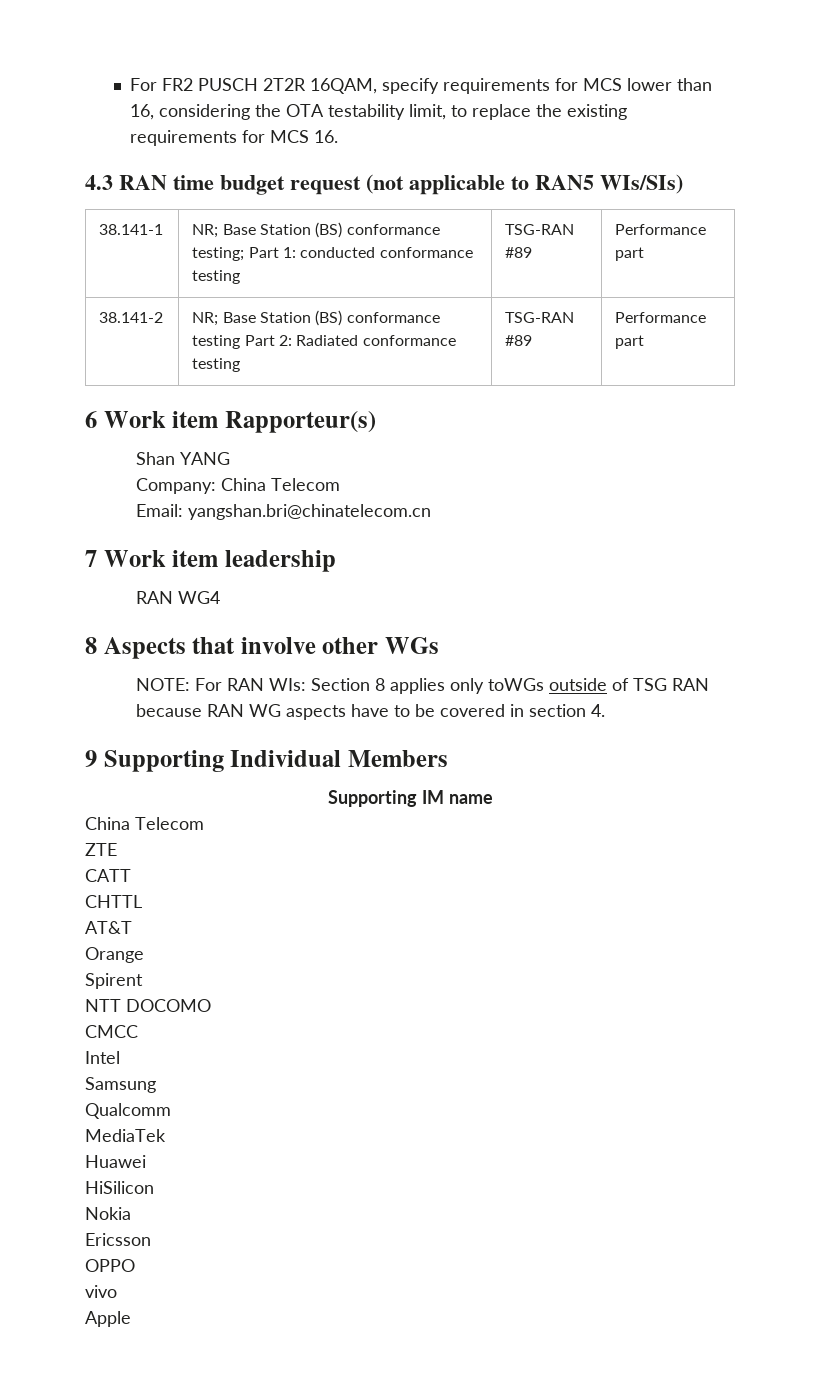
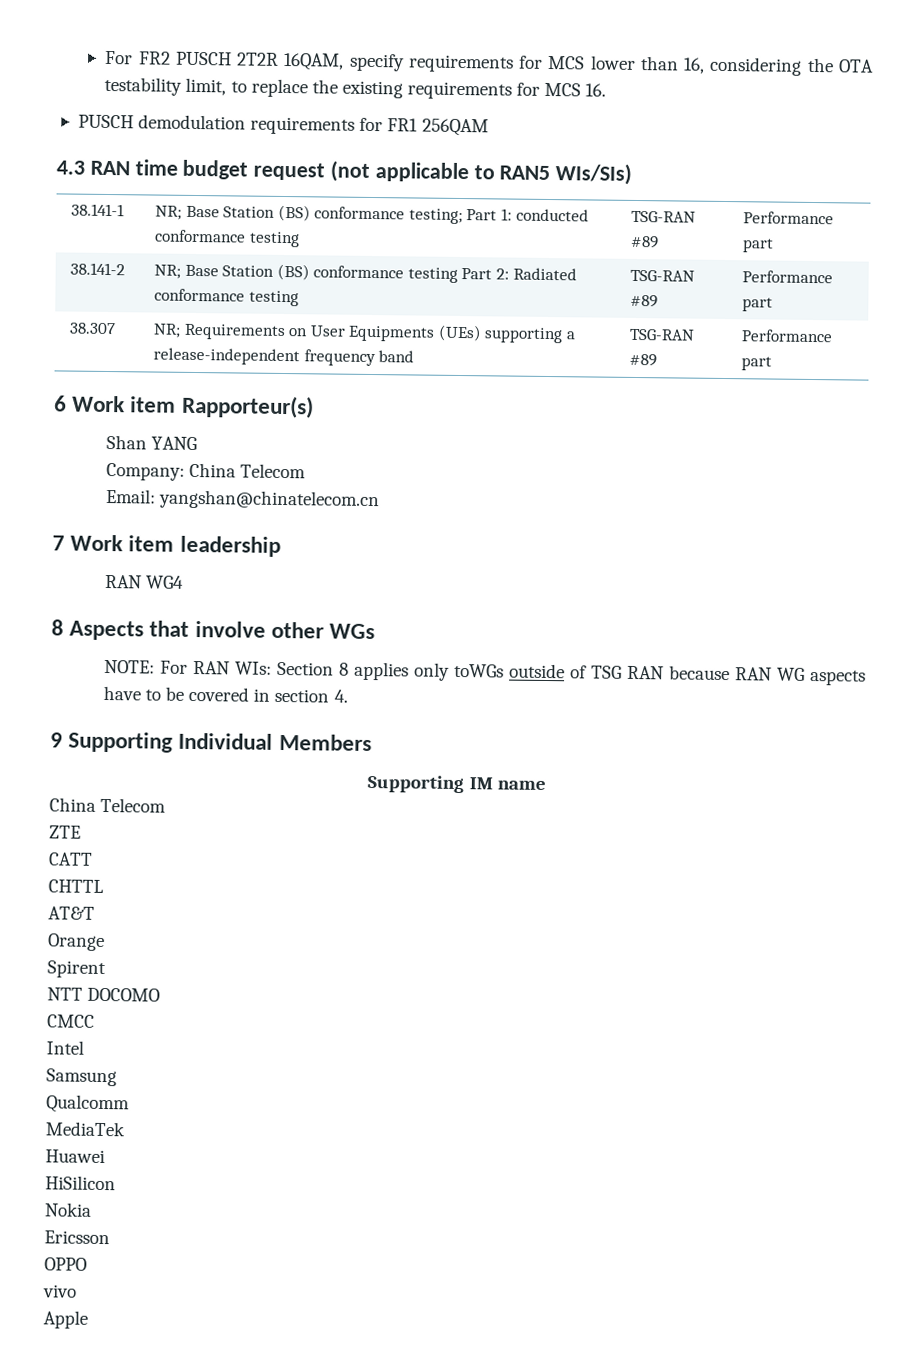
+ PUSCH demodulation requirements for FR1 256QAM
+ 38.307 | NR; Requirements on User Equipments (UEs) supporting a release-independent frequency band | TSG-RAN #89 | Performance part
- Email: yangshan.bri@chinatelecom.cn
+ Email: yangshan@chinatelecom.cn

